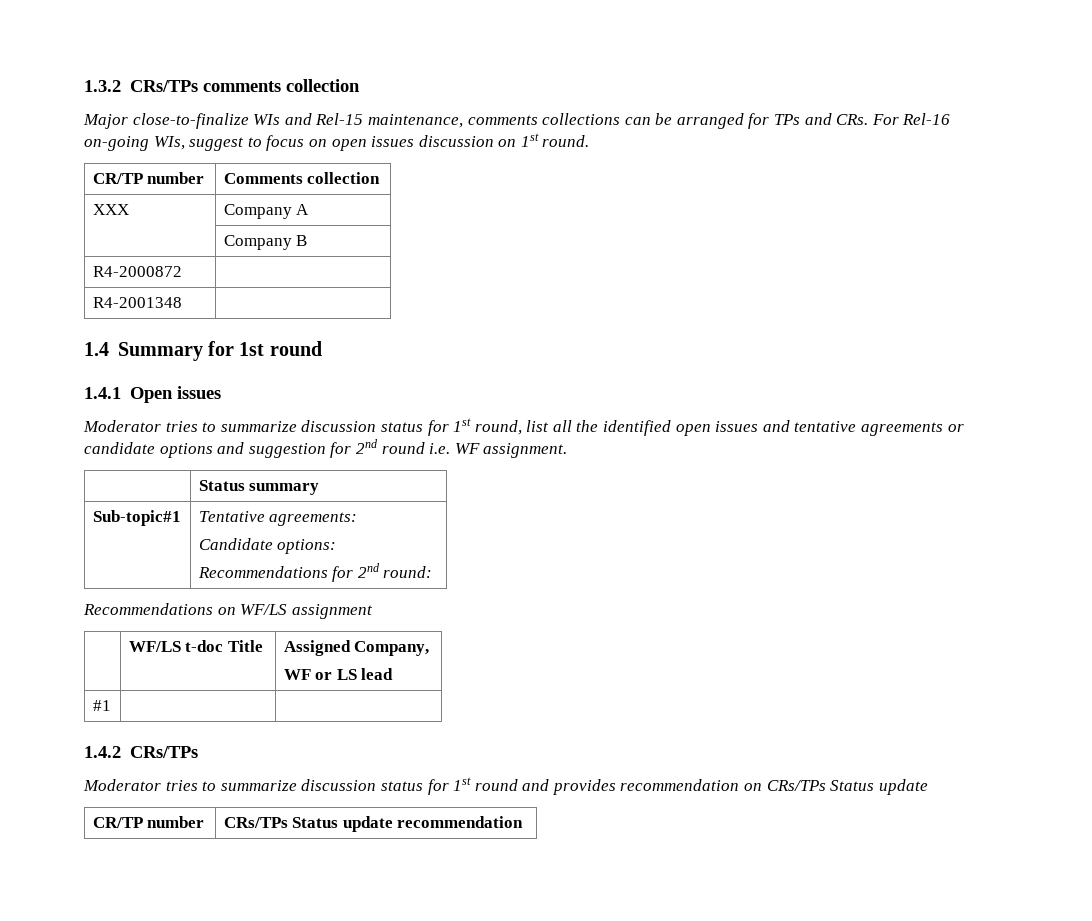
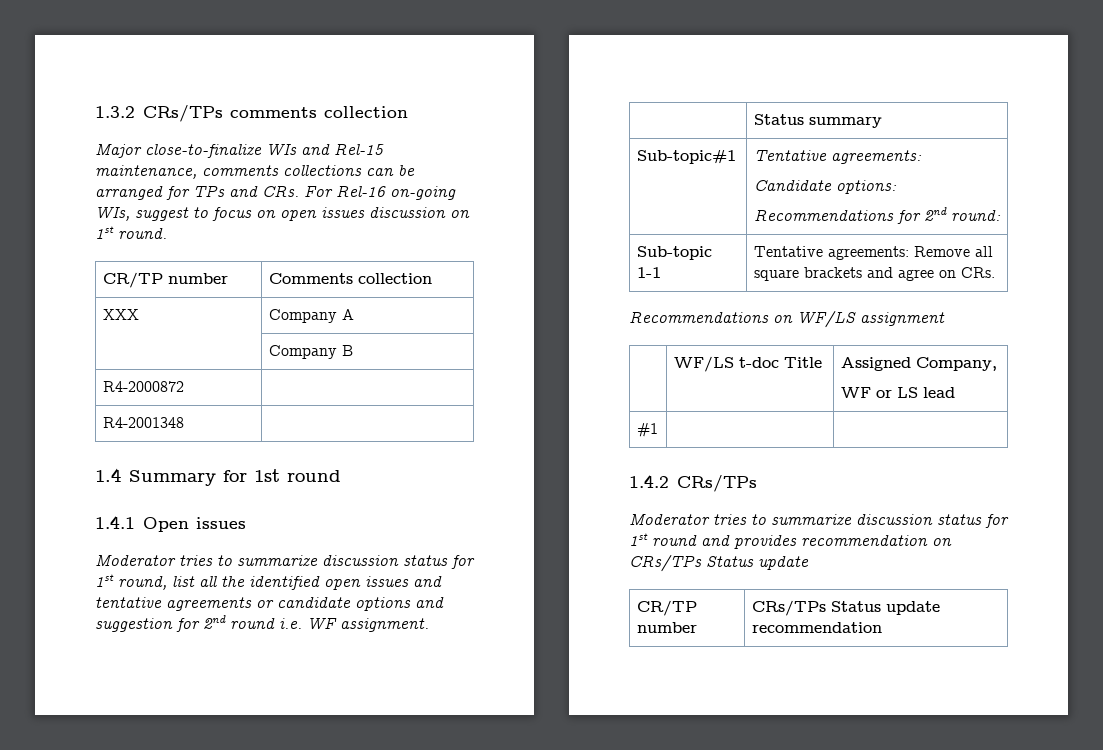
+ Sub-topic 1-1 | Tentative agreements: Remove all square brackets and agree on CRs.

